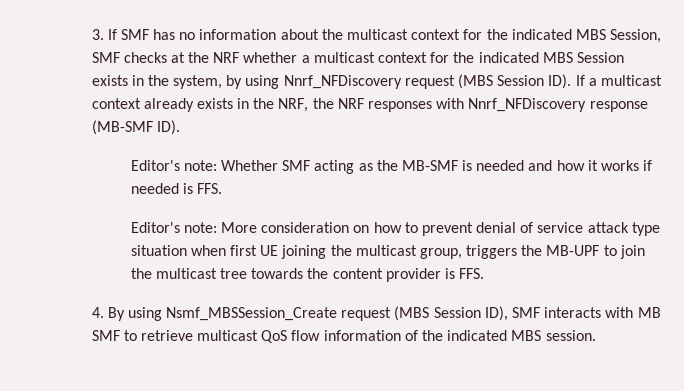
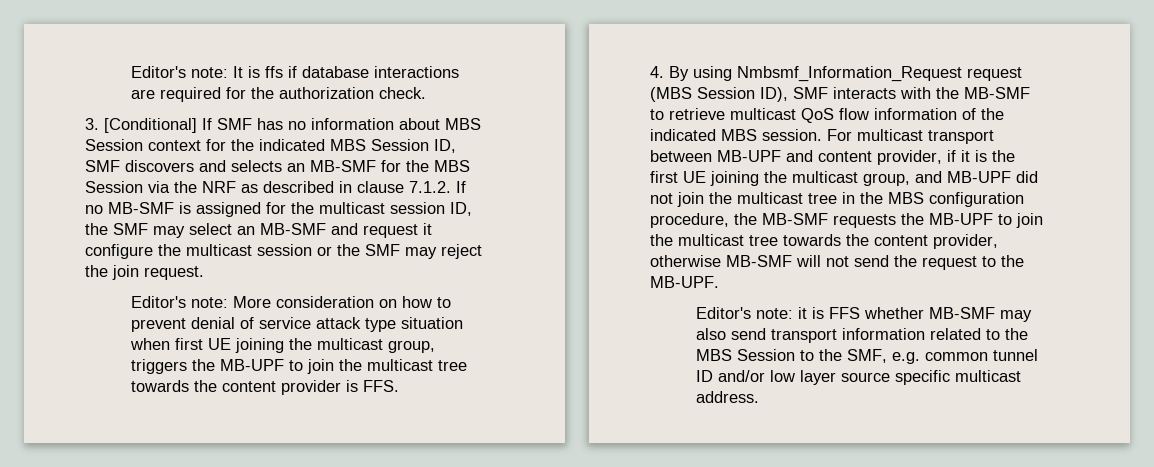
- 3. If SMF has no information about the multicast context for the indicated MBS Session, SMF checks at the NRF whether a multicast context for the indicated MBS Session exists in the system, by using Nnrf_NFDiscovery request (MBS Session ID). If a multicast context already exists in the NRF, the NRF responses with Nnrf_NFDiscovery response (MB-SMF ID).
- Editor's note: Whether SMF acting as the MB-SMF is needed and how it works if needed is FFS.
+ Editor's note: It is ffs if database interactions are required for the authorization check.
+ 3. [Conditional] If SMF has no information about MBS Session context for the indicated MBS Session ID, SMF discovers and selects an MB-SMF for the MBS Session via the NRF as described in clause 7.1.2. If no MB-SMF is assigned for the multicast session ID, the SMF may select an MB-SMF and request it configure the multicast session or the SMF may reject the join request.
- 4. By using Nsmf_MBSSession_Create request (MBS Session ID), SMF interacts with MB SMF to retrieve multicast QoS flow information of the indicated MBS session.
+ 4. By using Nmbsmf_Information_Request request (MBS Session ID), SMF interacts with the MB-SMF to retrieve multicast QoS flow information of the indicated MBS session.
+ For multicast transport between MB-UPF and content provider, if it is the first UE joining the multicast group, and MB-UPF did not join the multicast tree in the MBS configuration procedure, the MB-SMF requests the MB-UPF to join the multicast tree towards the content provider, otherwise MB-SMF will not send the request to the MB-UPF.
+ Editor's note: it is FFS whether MB-SMF may also send transport information related to the MBS Session to the SMF, e.g. common tunnel ID and/or low layer source specific multicast address.

